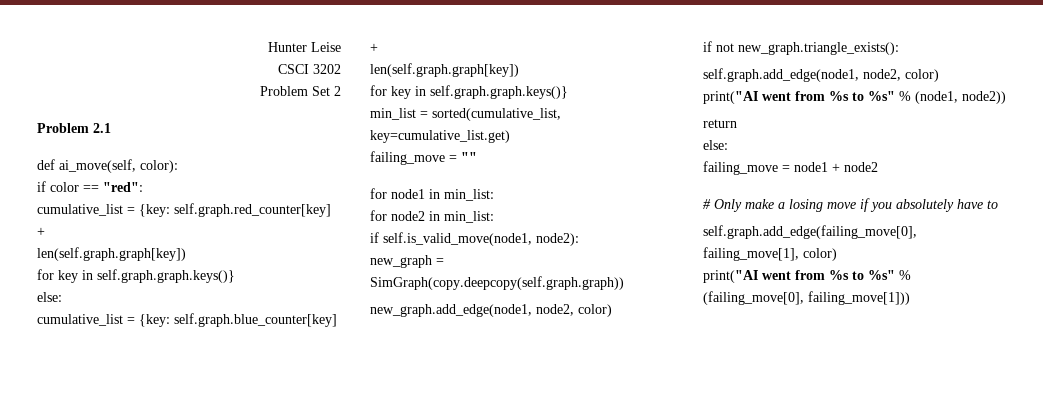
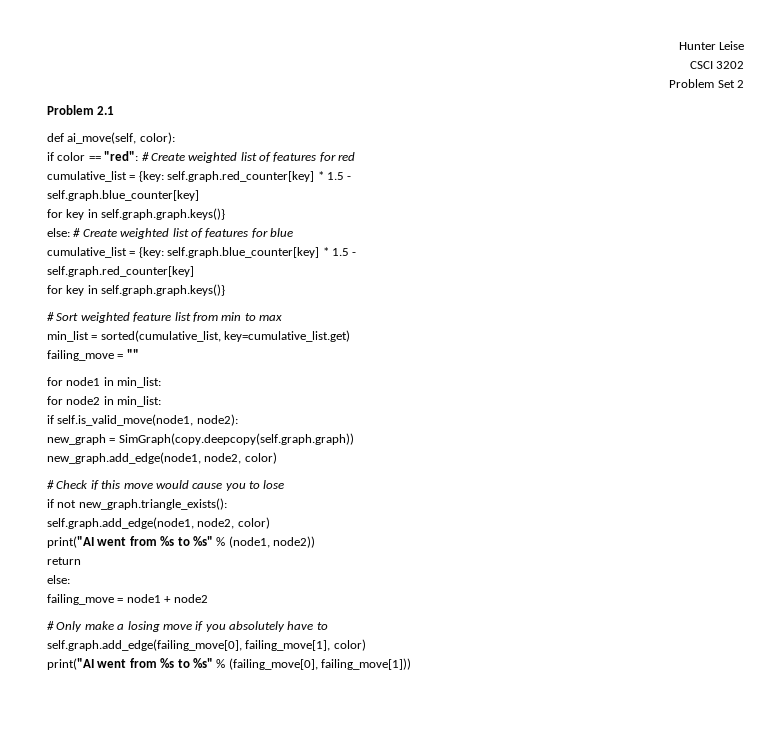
- if color == "red":
+ if color == "red": # Create weighted list of features for red
- cumulative_list = {key: self.graph.red_counter[key] +
- len(self.graph.graph[key])
+ cumulative_list = {key: self.graph.red_counter[key] * 1.5 -
+ self.graph.blue_counter[key]
  for key in self.graph.graph.keys()}
- else:
+ else: # Create weighted list of features for blue
- cumulative_list = {key: self.graph.blue_counter[key] +
- len(self.graph.graph[key])
+ cumulative_list = {key: self.graph.blue_counter[key] * 1.5 -
+ self.graph.red_counter[key]
  for key in self.graph.graph.keys()}
+ # Sort weighted feature list from min to max
+ # Check if this move would cause you to lose

